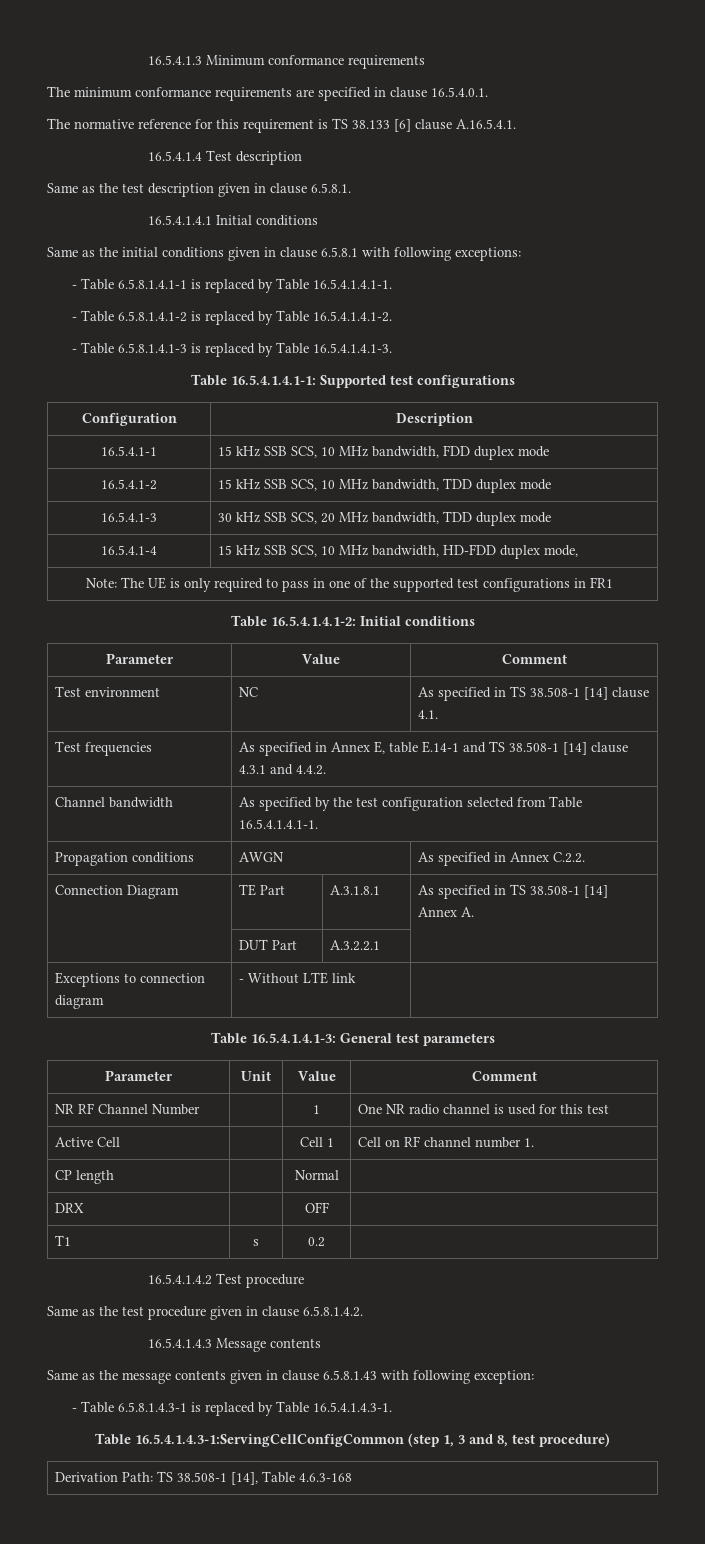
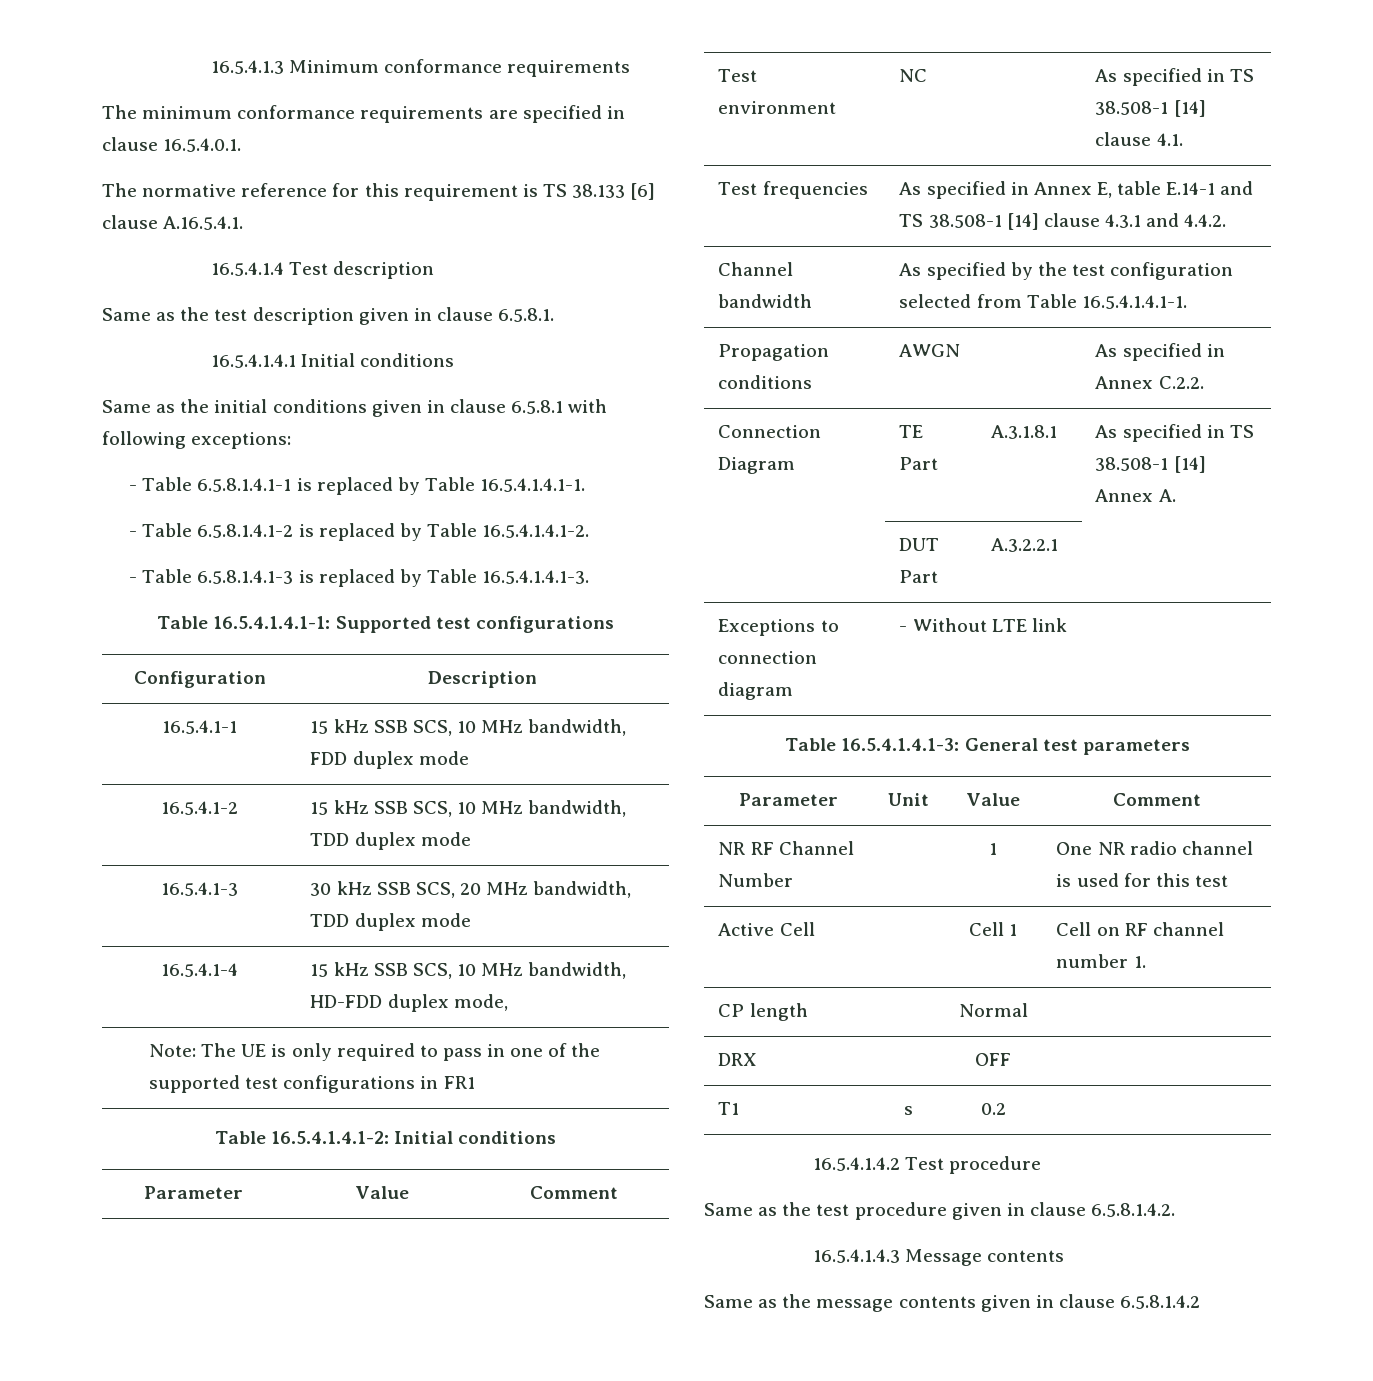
- Same as the message contents given in clause 6.5.8.1.43 with following exception:
- - Table 6.5.8.1.4.3-1 is replaced by Table 16.5.4.1.4.3-1.
- Table 16.5.4.1.4.3-1:ServingCellConfigCommon (step 1, 3 and 8, test procedure)
- Derivation Path: TS 38.508-1 [14], Table 4.6.3-168
+ Same as the message contents given in clause 6.5.8.1.4.2

